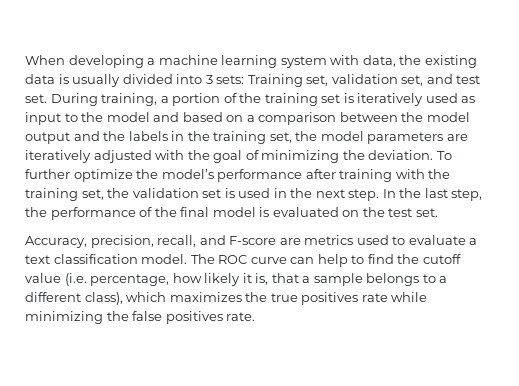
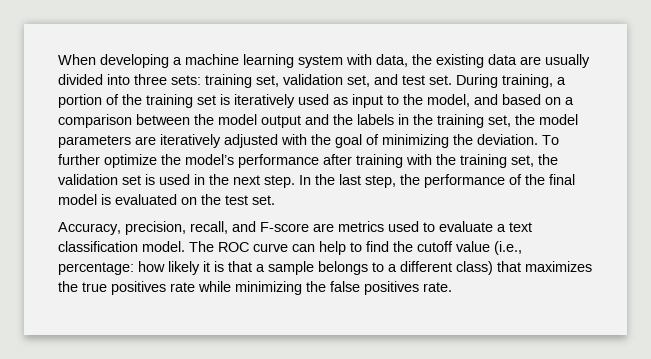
- When developing a machine learning system with data, the existing data is usually divided into 3 sets: Training set, validation set, and test set.
+ When developing a machine learning system with data, the existing data are usually divided into three sets: training set, validation set, and test set.
- During training, a portion of the training set is iteratively used as input to the model and based on a comparison between the model output and the labels in the training set, the model parameters are iteratively adjusted with the goal of minimizing the deviation.
+ During training, a portion of the training set is iteratively used as input to the model, and based on a comparison between the model output and the labels in the training set, the model parameters are iteratively adjusted with the goal of minimizing the deviation.
- The ROC curve can help to find the cutoff value (i.e. percentage, how likely it is, that a sample belongs to a different class), which maximizes the true positives rate while minimizing the false positives rate.
+ The ROC curve can help to find the cutoff value (i.e., percentage: how likely it is that a sample belongs to a different class) that maximizes the true positives rate while minimizing the false positives rate.

